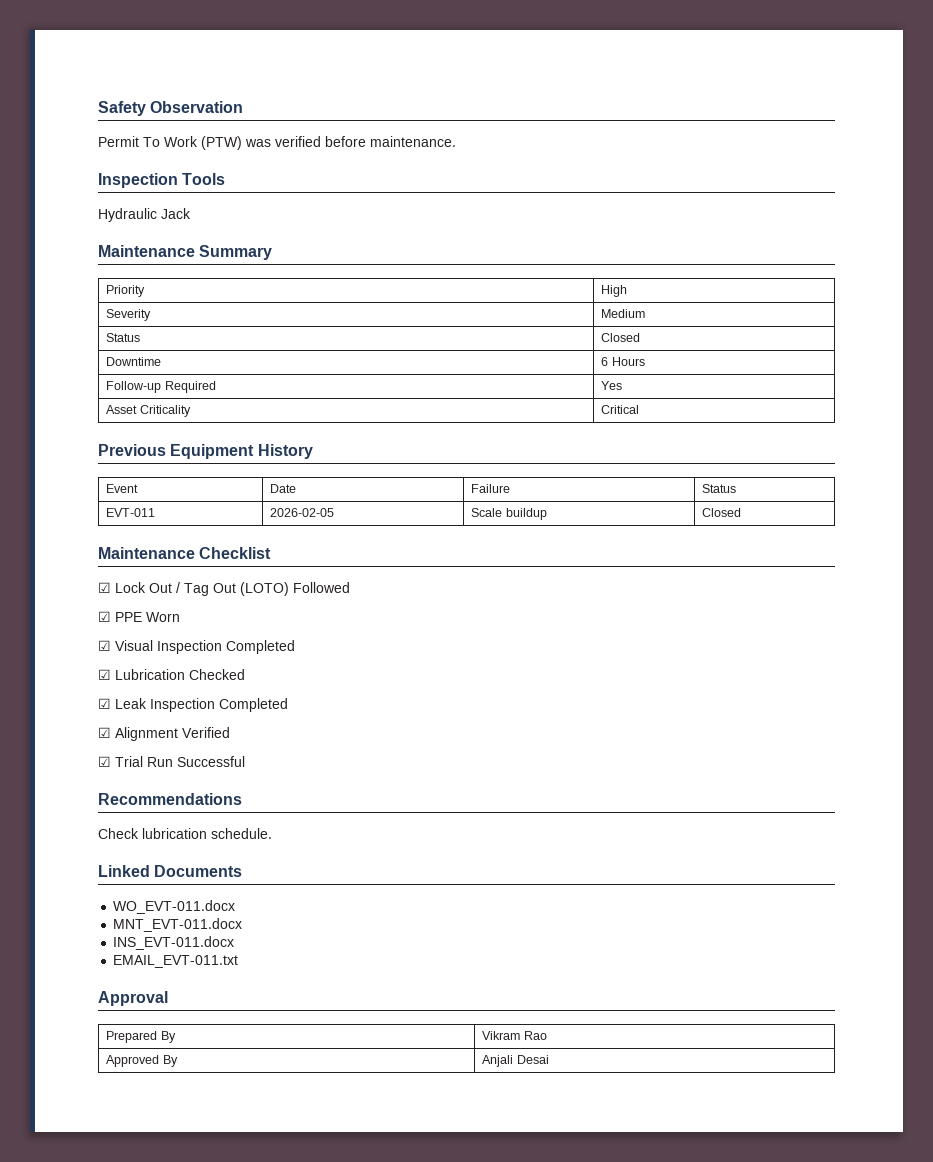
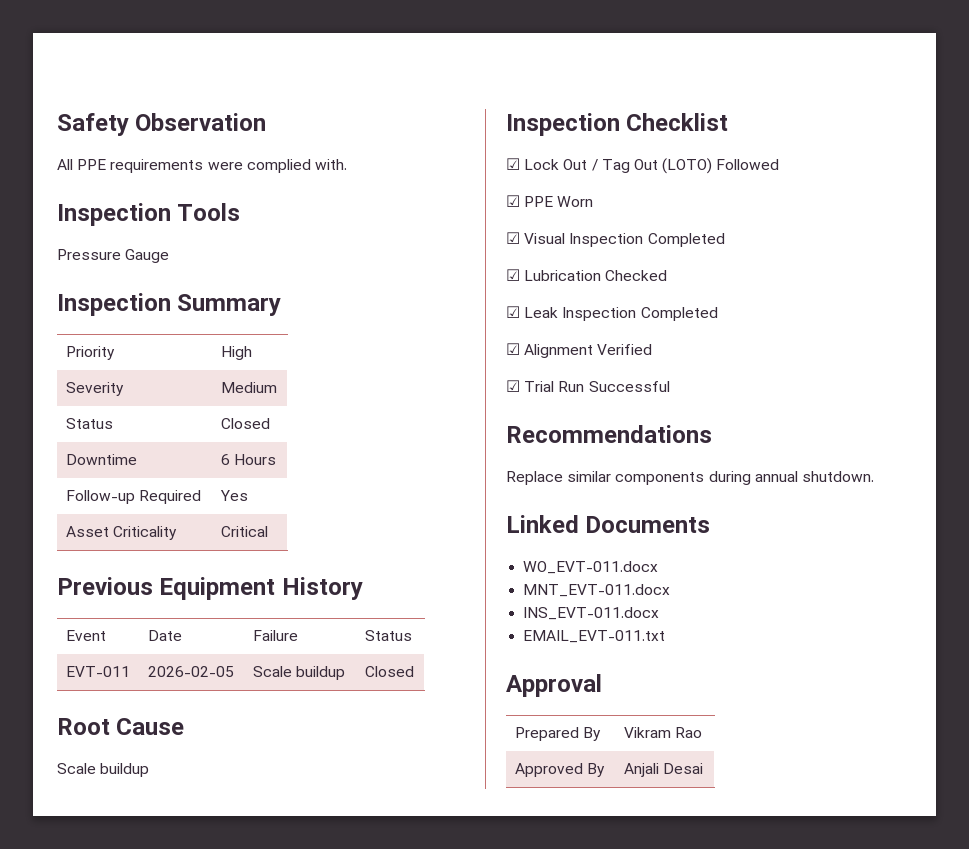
- Permit To Work (PTW) was verified before maintenance.
+ All PPE requirements were complied with.
- Hydraulic Jack
- Maintenance Summary
+ Pressure Gauge
+ Inspection Summary
- Maintenance Checklist
+ Root Cause
+ Scale buildup
+ Inspection Checklist
- Check lubrication schedule.
+ Replace similar components during annual shutdown.

